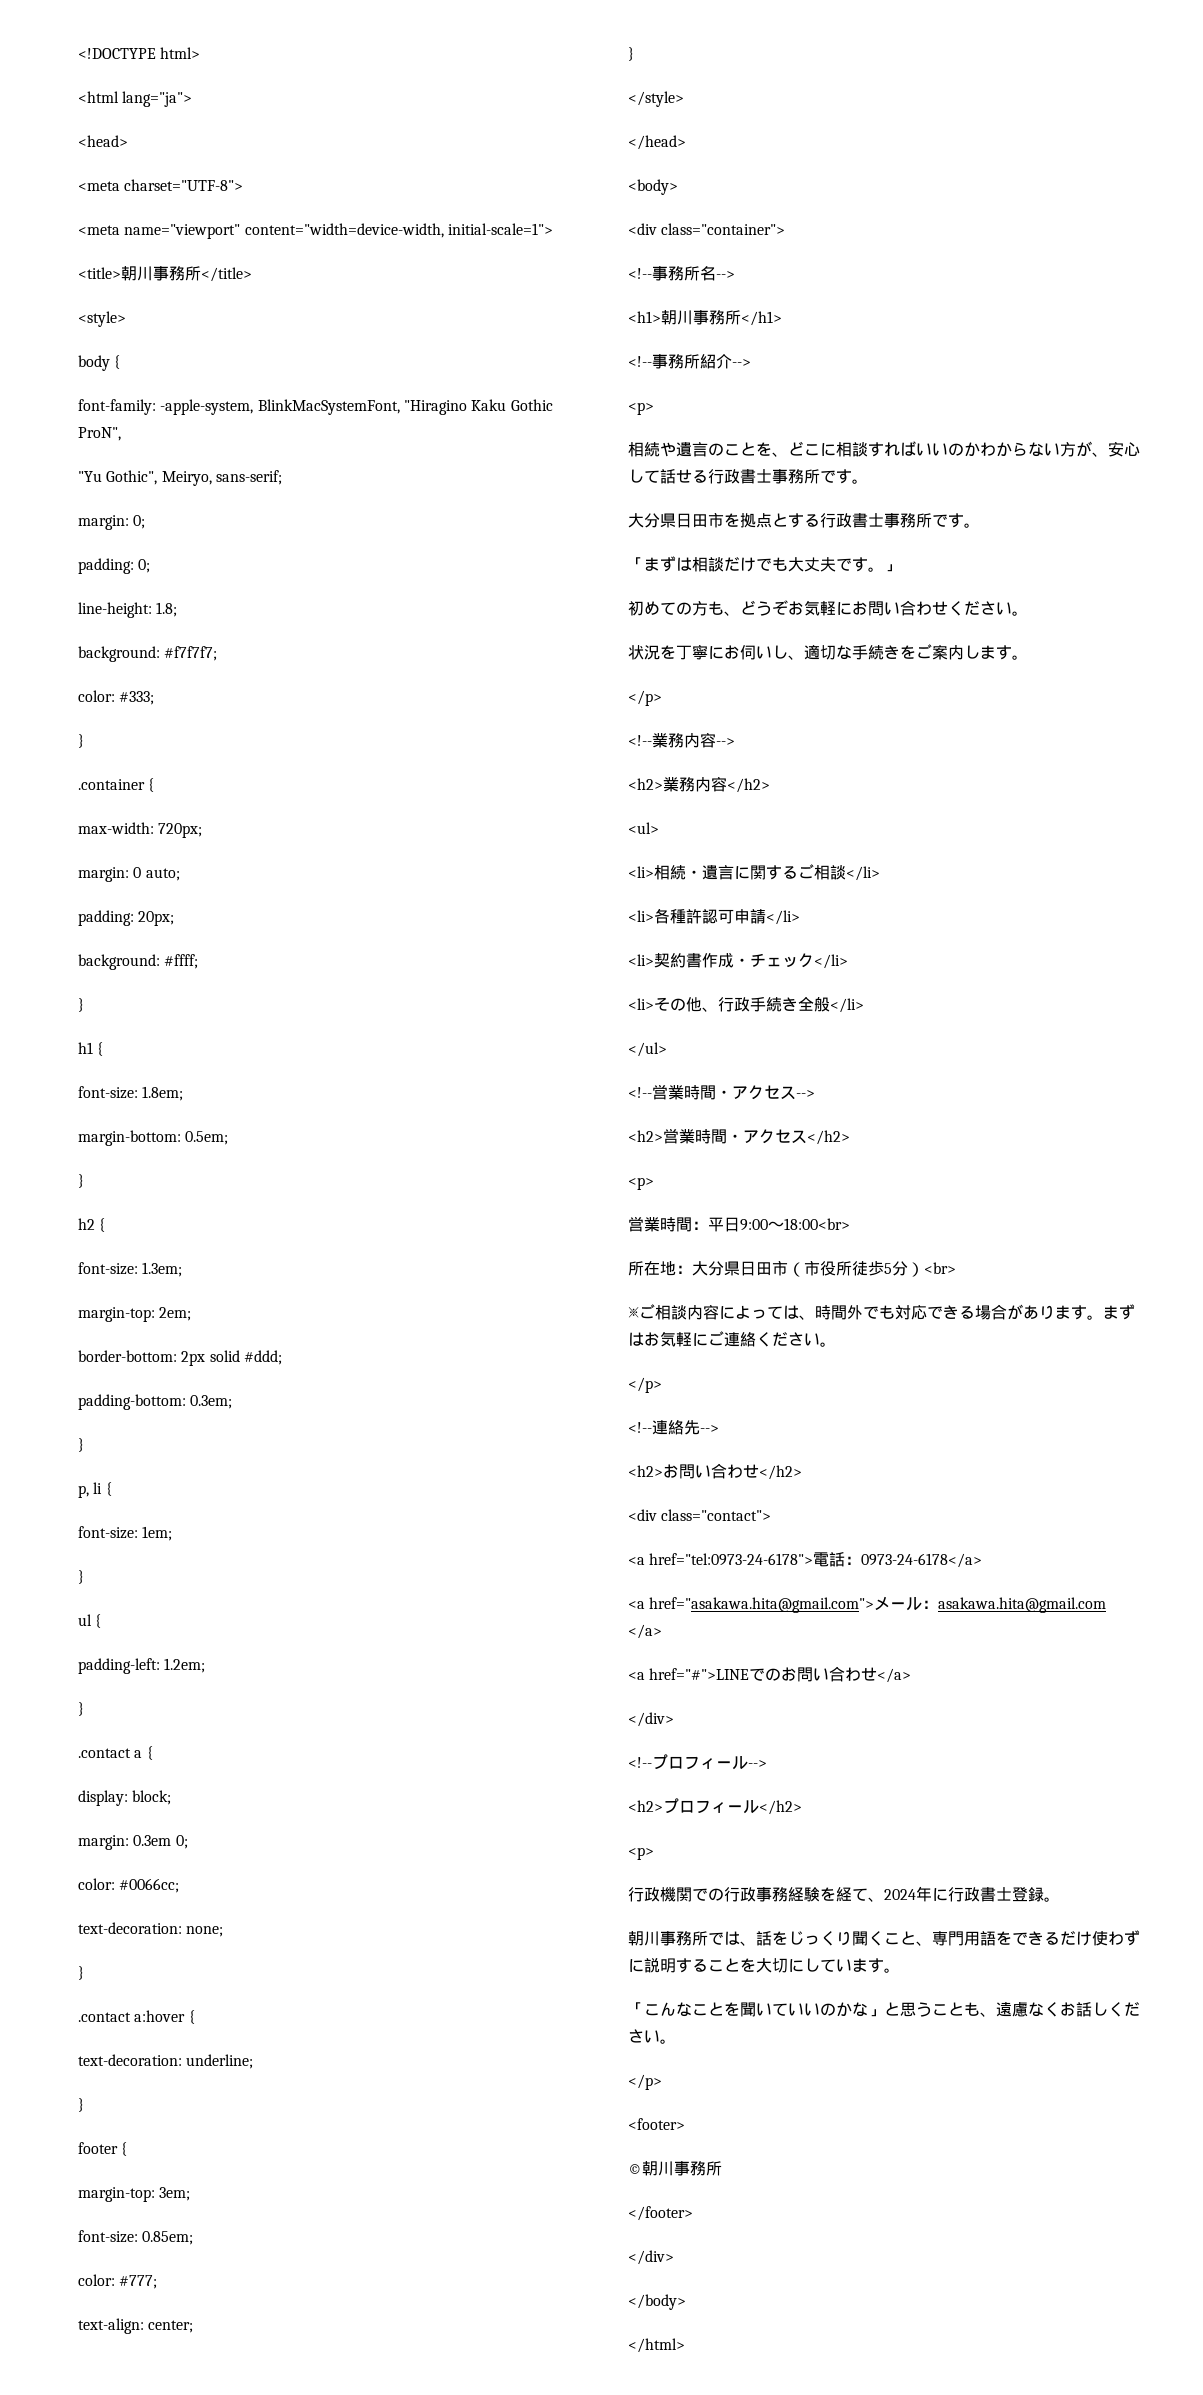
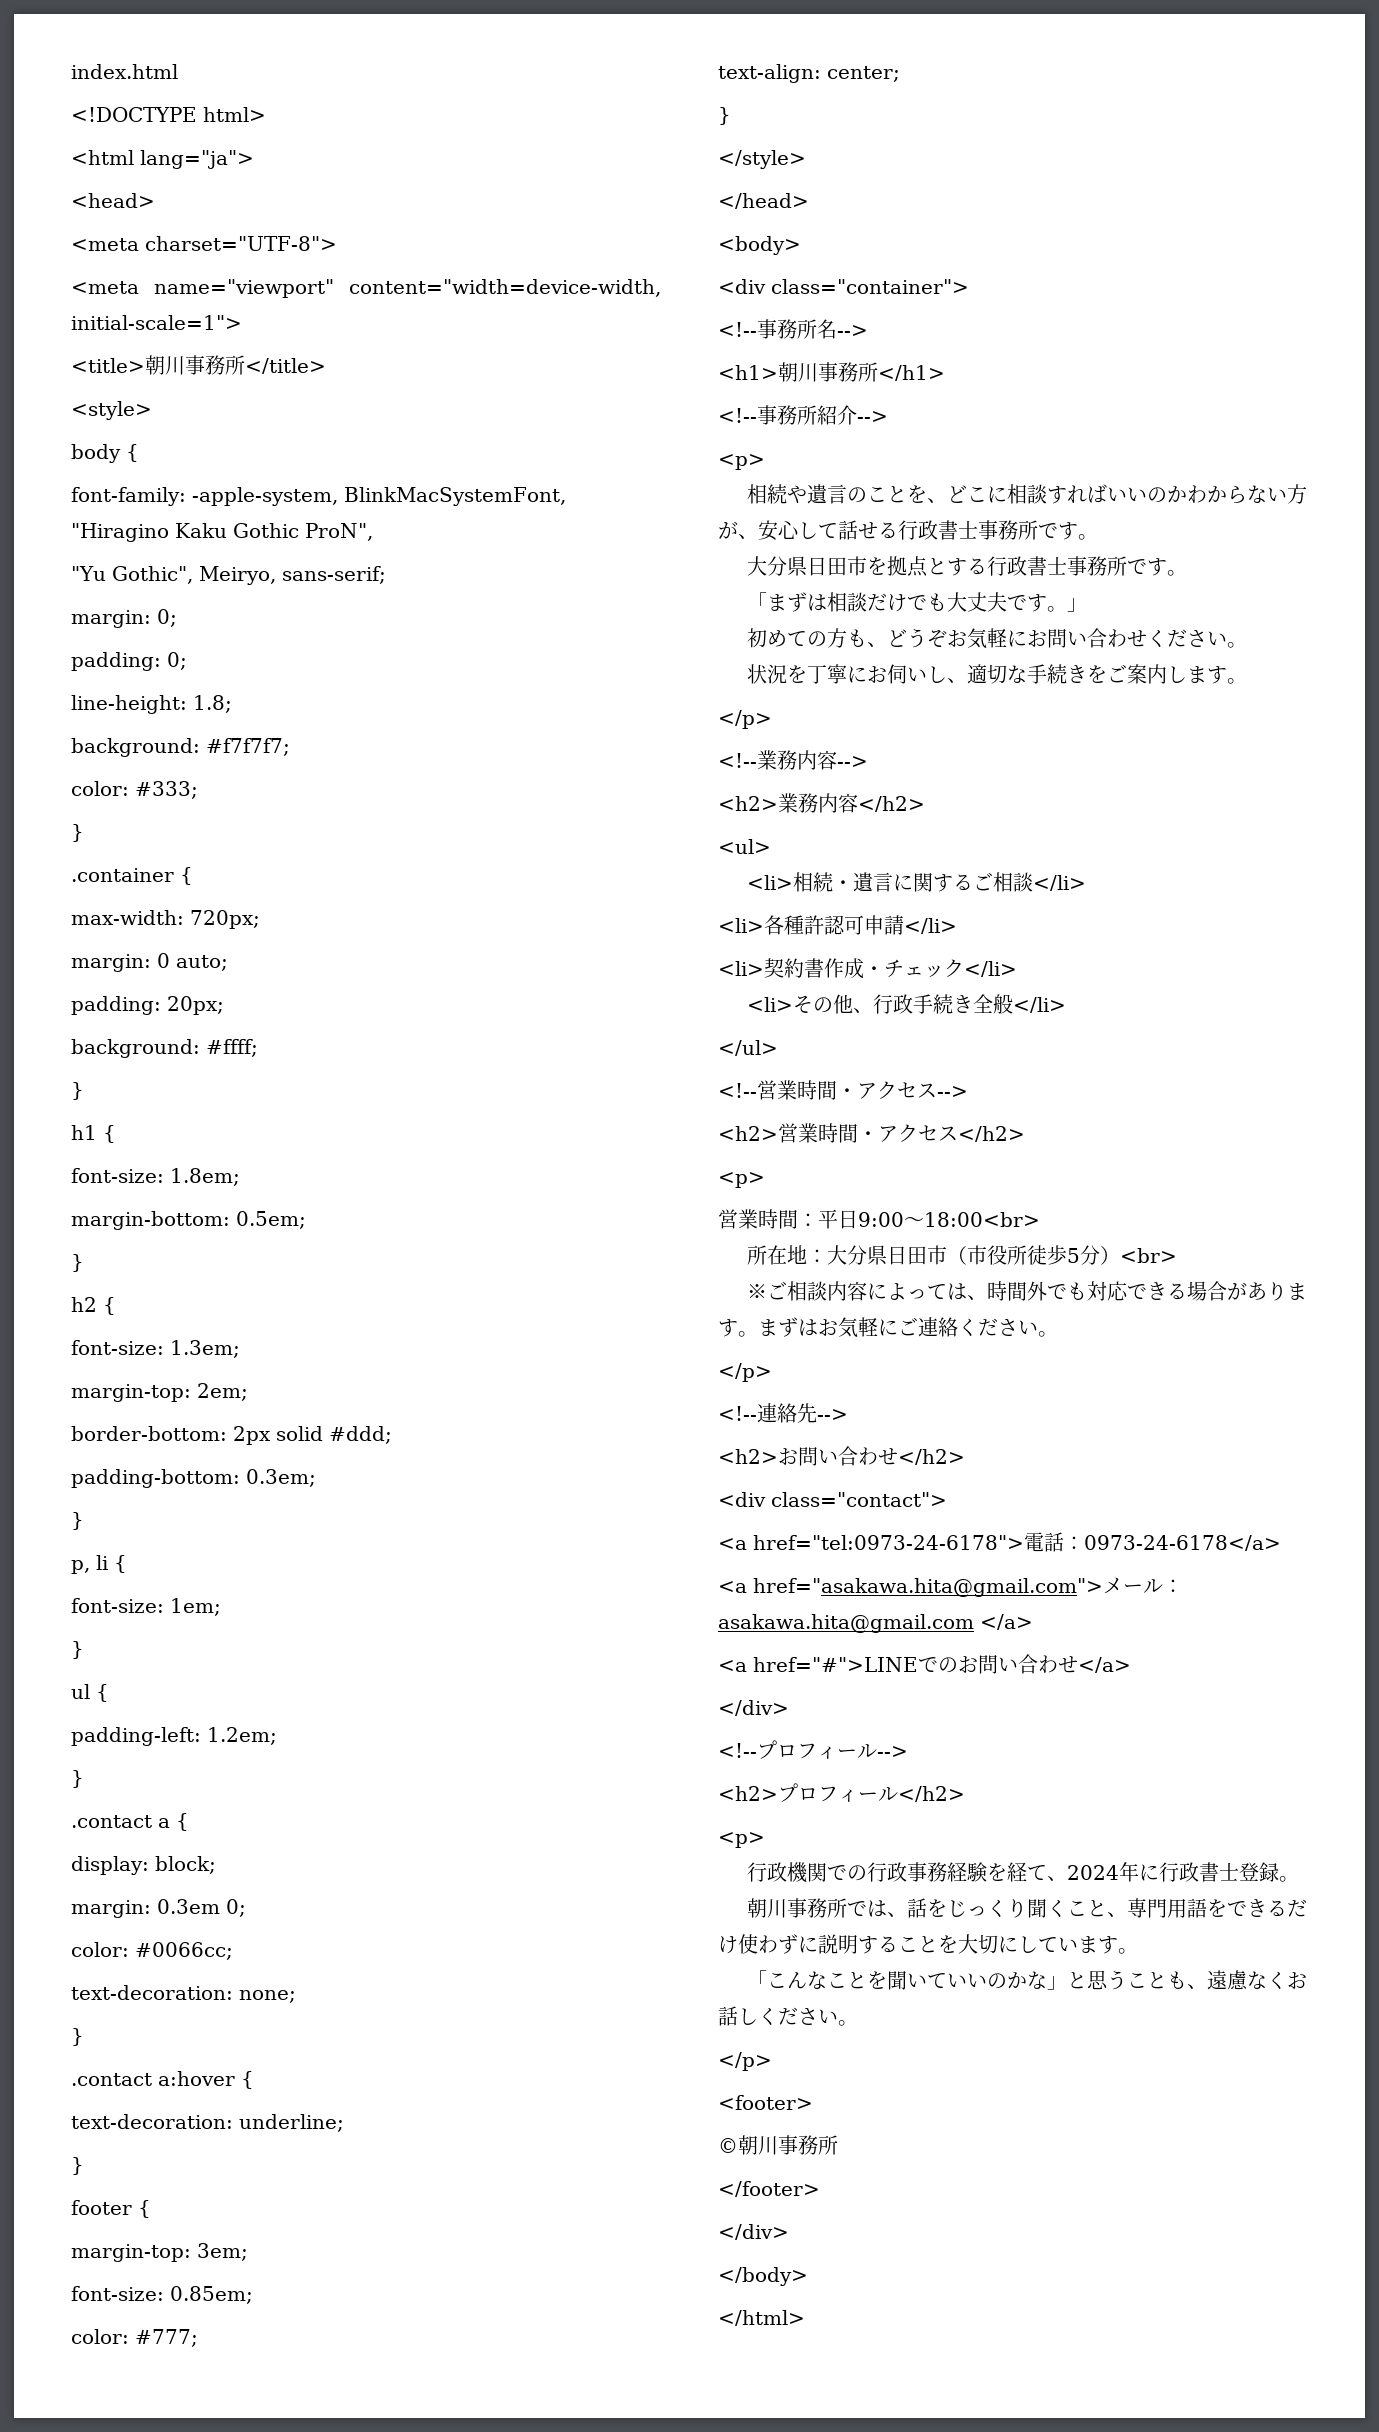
+ index.html

